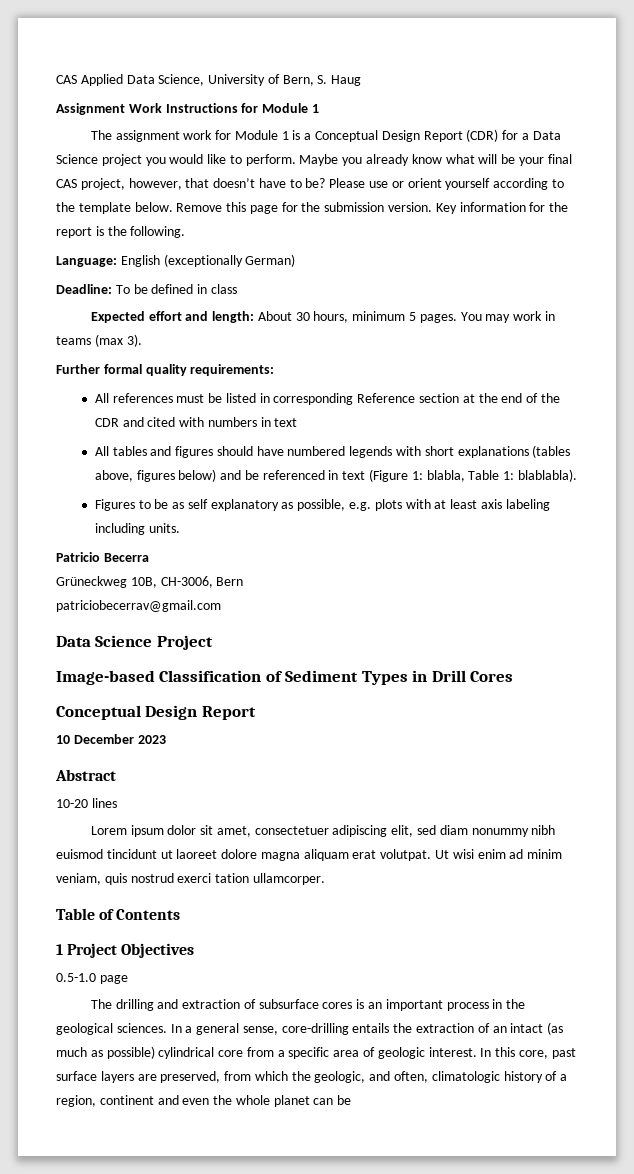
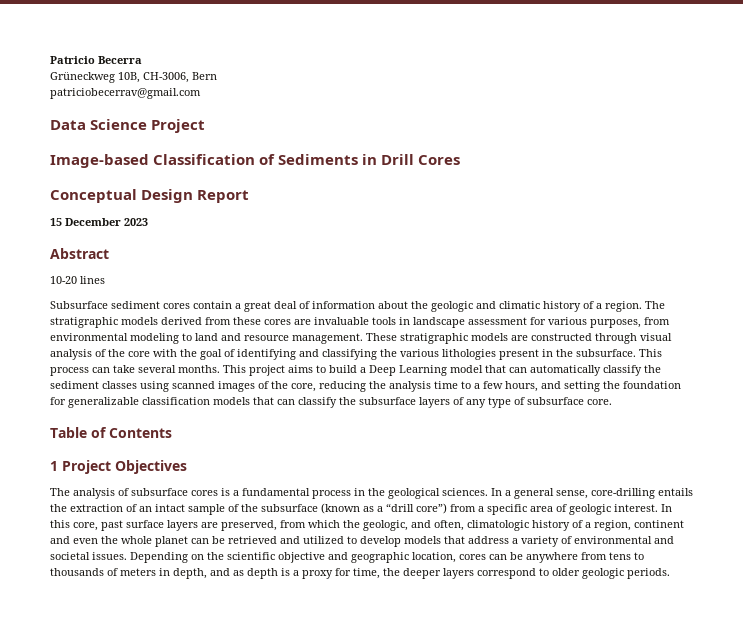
- CAS Applied Data Science, University of Bern, S. Haug
- Assignment Work Instructions for Module 1
- The assignment work for Module 1 is a Conceptual Design Report (CDR) for a Data Science project you would like to perform. Maybe you already know what will be your final CAS project, however, that doesn’t have to be? Please use or orient yourself according to the template below. Remove this page for the submission version. Key information for the report is the following.
- Language: English (exceptionally German)
- Deadline: To be defined in class
- Expected effort and length: About 30 hours, minimum 5 pages. You may work in teams (max 3).
- Further formal quality requirements:
- All references must be listed in corresponding Reference section at the end of the CDR and cited with numbers in text
- All tables and figures should have numbered legends with short explanations (tables above, figures below) and be referenced in text (Figure 1: blabla, Table 1: blablabla).
- Figures to be as self explanatory as possible, e.g. plots with at least axis labeling including units.
- Image-based Classification of Sediment Types in Drill Cores
+ Image-based Classification of Sediments in Drill Cores
- 10 December 2023
+ 15 December 2023
- Lorem ipsum dolor sit amet, consectetuer adipiscing elit, sed diam nonummy nibh euismod tincidunt ut laoreet dolore magna aliquam erat volutpat. Ut wisi enim ad minim veniam, quis nostrud exerci tation ullamcorper.
+ Subsurface sediment cores contain a great deal of information about the geologic and climatic history of a region. The stratigraphic models derived from these cores are invaluable tools in landscape assessment for various purposes, from environmental modeling to land and resource management. These stratigraphic models are constructed through visual analysis of the core with the goal of identifying and classifying the various lithologies present in the subsurface. This process can take several months. This project aims to build a Deep Learning model that can automatically classify the sediment classes using scanned images of the core, reducing the analysis time to a few hours, and setting the foundation for generalizable classification models that can classify the subsurface layers of any type of subsurface core.
- 0.5-1.0 page
- The drilling and extraction of subsurface cores is an important process in the geological sciences.
+ The analysis of subsurface cores is a fundamental process in the geological sciences.
- In a general sense, core-drilling entails the extraction of an intact (as much as possible) cylindrical core from a specific area of geologic interest.
+ In a general sense, core-drilling entails the extraction of an intact sample of the subsurface (known as a “drill core”) from a specific area of geologic interest.
- In this core, past surface layers are preserved, from which the geologic, and often, climatologic history of a region, continent and even the whole planet can be
+ In this core, past surface layers are preserved, from which the geologic, and often, climatologic history of a region, continent and even the whole planet can be retrieved and utilized to develop models that address a variety of environmental and societal issues. Depending on the scientific objective and geographic location, cores can be anywhere from tens to thousands of meters in depth, and as depth is a proxy for time, the deeper layers correspond to older geologic periods.

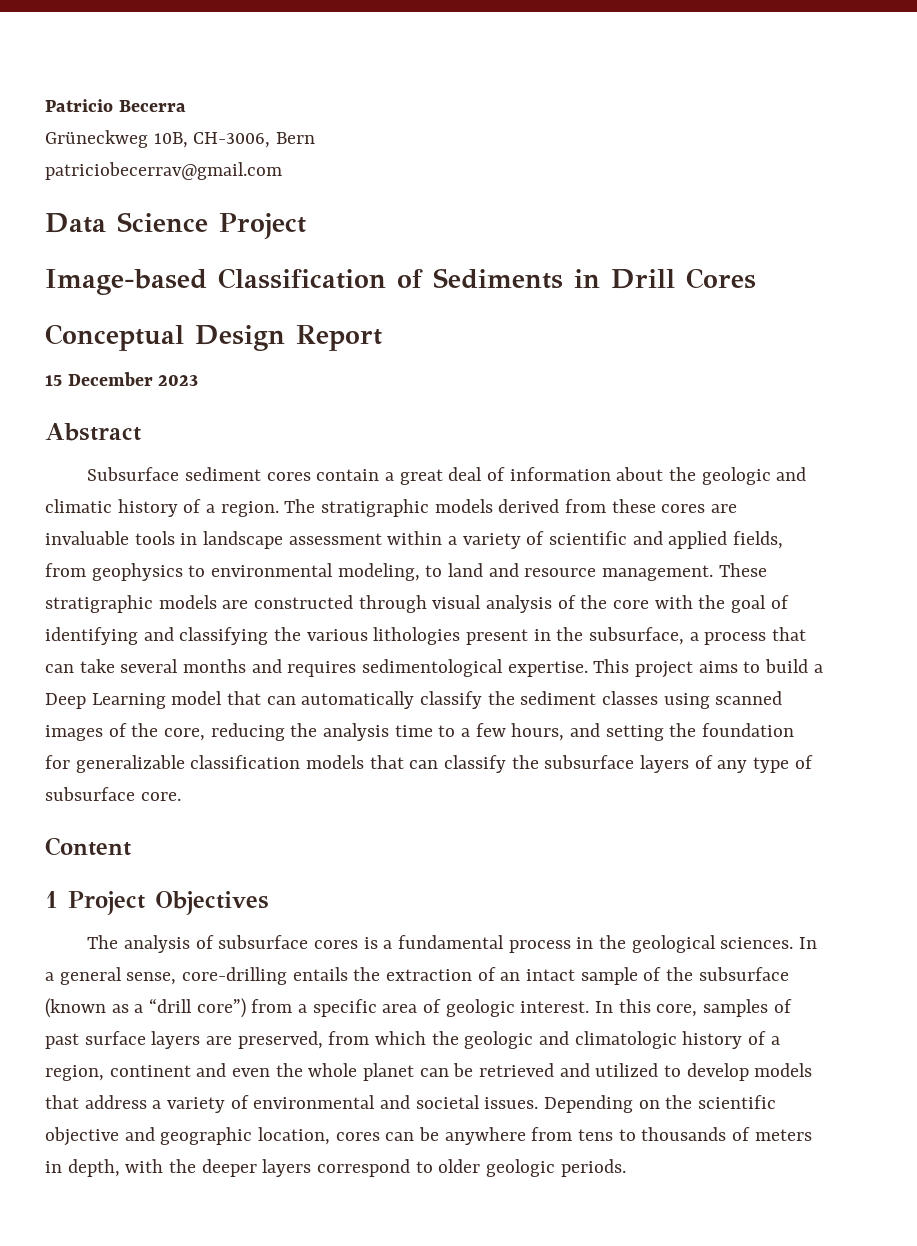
- 10-20 lines
- The stratigraphic models derived from these cores are invaluable tools in landscape assessment for various purposes, from environmental modeling to land and resource management.
+ The stratigraphic models derived from these cores are invaluable tools in landscape assessment within a variety of scientific and applied fields, from geophysics to environmental modeling, to land and resource management.
- These stratigraphic models are constructed through visual analysis of the core with the goal of identifying and classifying the various lithologies present in the subsurface. This process can take several months.
+ These stratigraphic models are constructed through visual analysis of the core with the goal of identifying and classifying the various lithologies present in the subsurface, a process that can take several months and requires sedimentological expertise.
- Table of Contents
+ Content
- In this core, past surface layers are preserved, from which the geologic, and often, climatologic history of a region, continent and even the whole planet can be retrieved and utilized to develop models that address a variety of environmental and societal issues.
+ In this core, samples of past surface layers are preserved, from which the geologic and climatologic history of a region, continent and even the whole planet can be retrieved and utilized to develop models that address a variety of environmental and societal issues.
- Depending on the scientific objective and geographic location, cores can be anywhere from tens to thousands of meters in depth, and as depth is a proxy for time, the deeper layers correspond to older geologic periods.
+ Depending on the scientific objective and geographic location, cores can be anywhere from tens to thousands of meters in depth, with the deeper layers correspond to older geologic periods.

